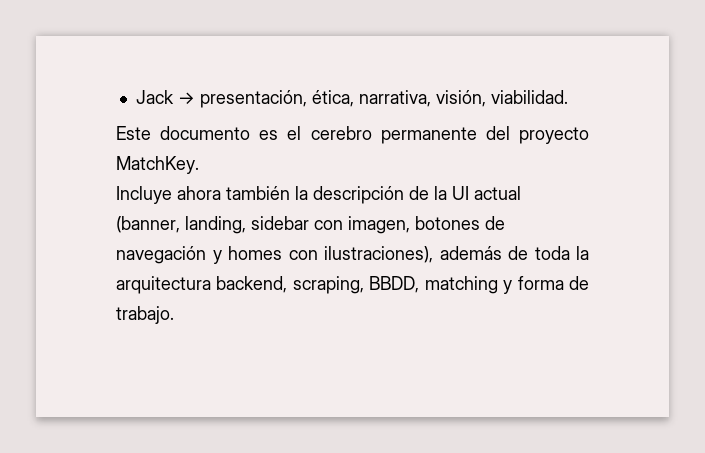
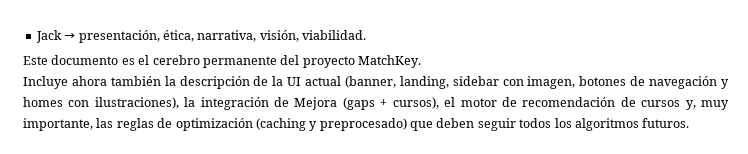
- Incluye ahora también la descripción de la UI actual (banner, landing, sidebar con imagen, botones de navegación y homes con ilustraciones), además de toda la arquitectura backend, scraping, BBDD, matching y forma de trabajo.
+ Incluye ahora también la descripción de la UI actual (banner, landing, sidebar con imagen, botones de navegación y homes con ilustraciones), la integración de Mejora (gaps + cursos), el motor de recomendación de cursos y, muy importante, las reglas de optimización (caching y preprocesado) que deben seguir todos los algoritmos futuros.

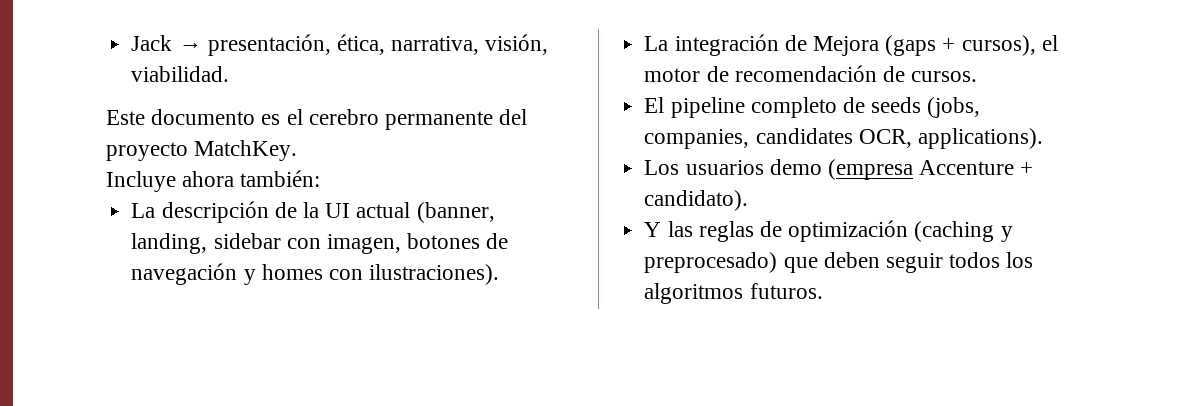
- Incluye ahora también la descripción de la UI actual (banner, landing, sidebar con imagen, botones de navegación y homes con ilustraciones), la integración de Mejora (gaps + cursos), el motor de recomendación de cursos y, muy importante, las reglas de optimización (caching y preprocesado) que deben seguir todos los algoritmos futuros.
+ Incluye ahora también:
+ La descripción de la UI actual (banner, landing, sidebar con imagen, botones de navegación y homes con ilustraciones).
+ La integración de Mejora (gaps + cursos), el motor de recomendación de cursos.
+ El pipeline completo de seeds (jobs, companies, candidates OCR, applications).
+ Los usuarios demo (empresa Accenture + candidato).
+ Y las reglas de optimización (caching y preprocesado) que deben seguir todos los algoritmos futuros.

